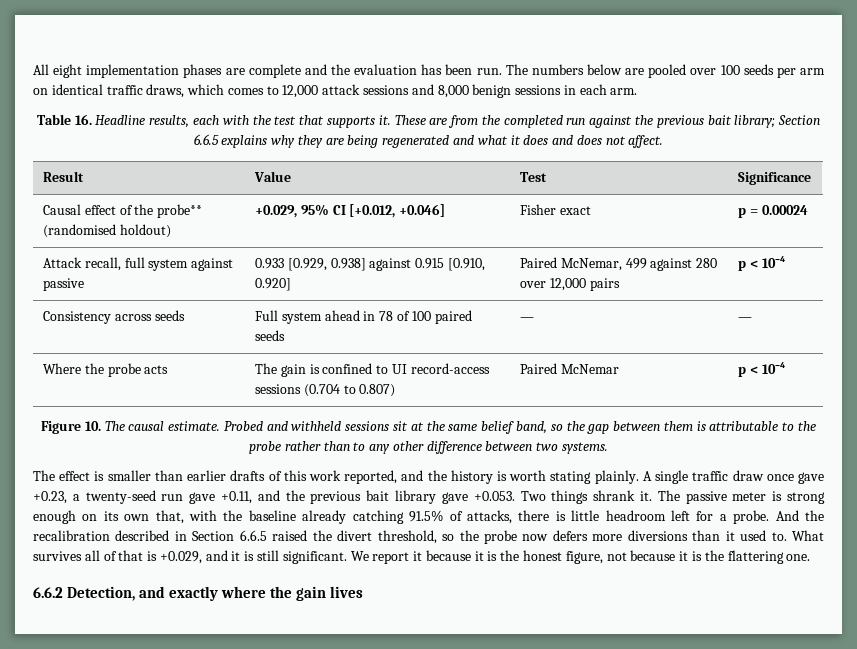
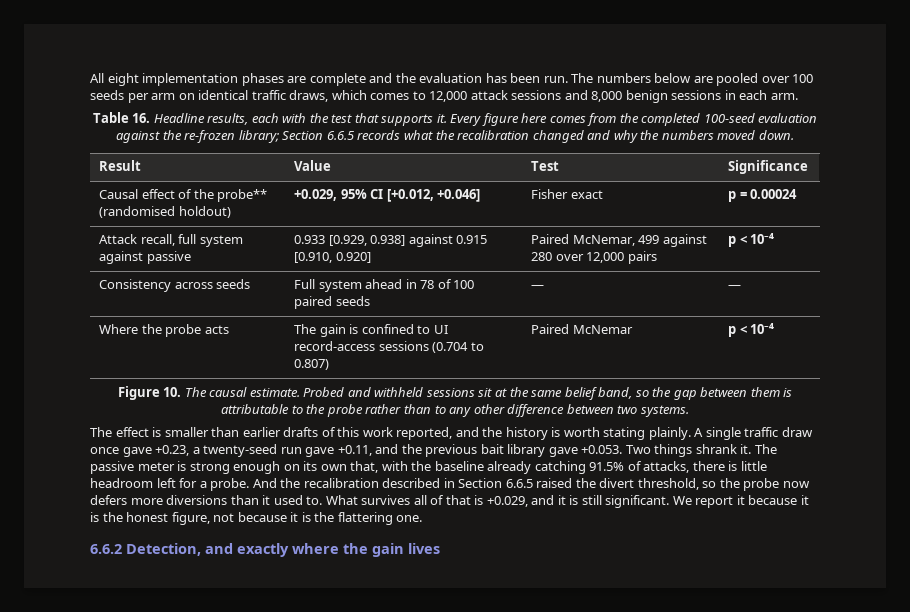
- These are from the completed run against the previous bait library; Section 6.6.5 explains why they are being regenerated and what it does and does not affect.
+ Every figure here comes from the completed 100-seed evaluation against the re-frozen library; Section 6.6.5 records what the recalibration changed and why the numbers moved down.

